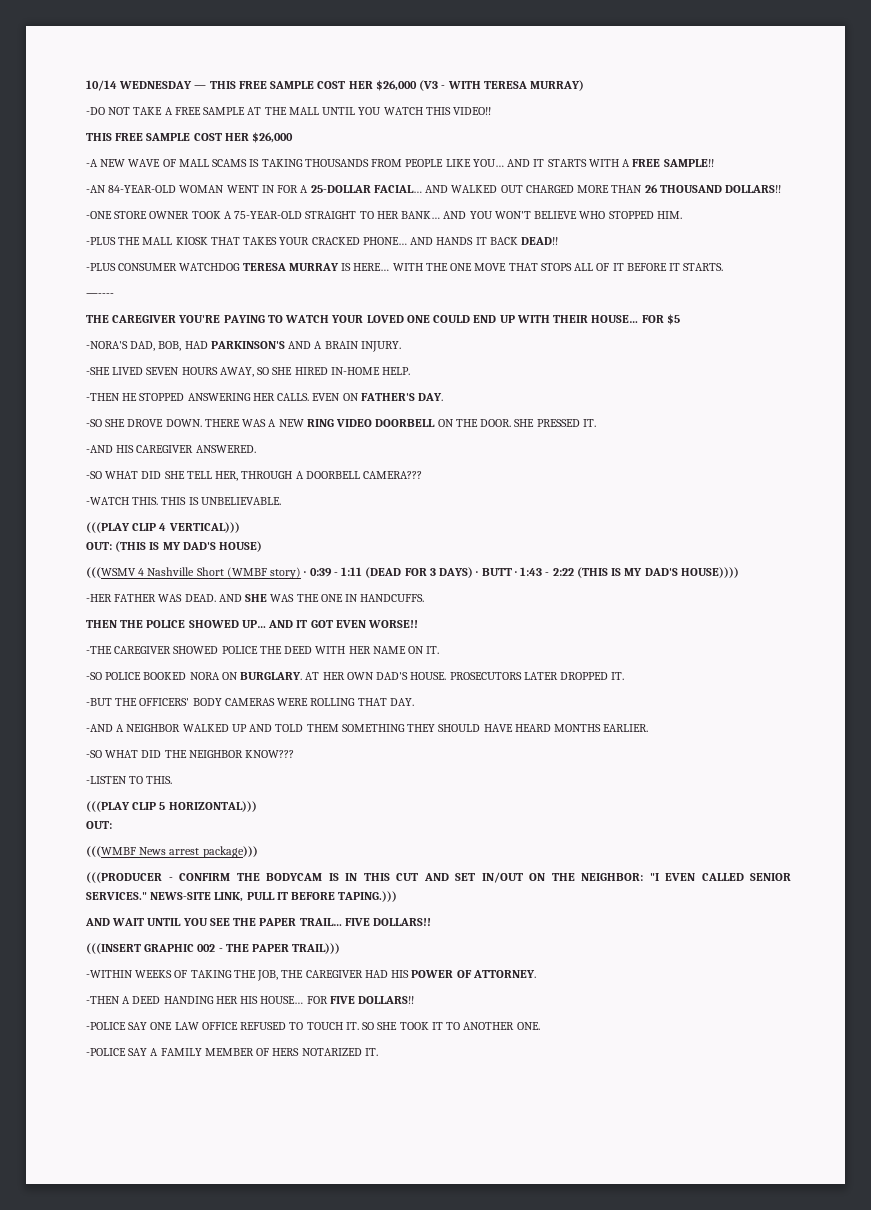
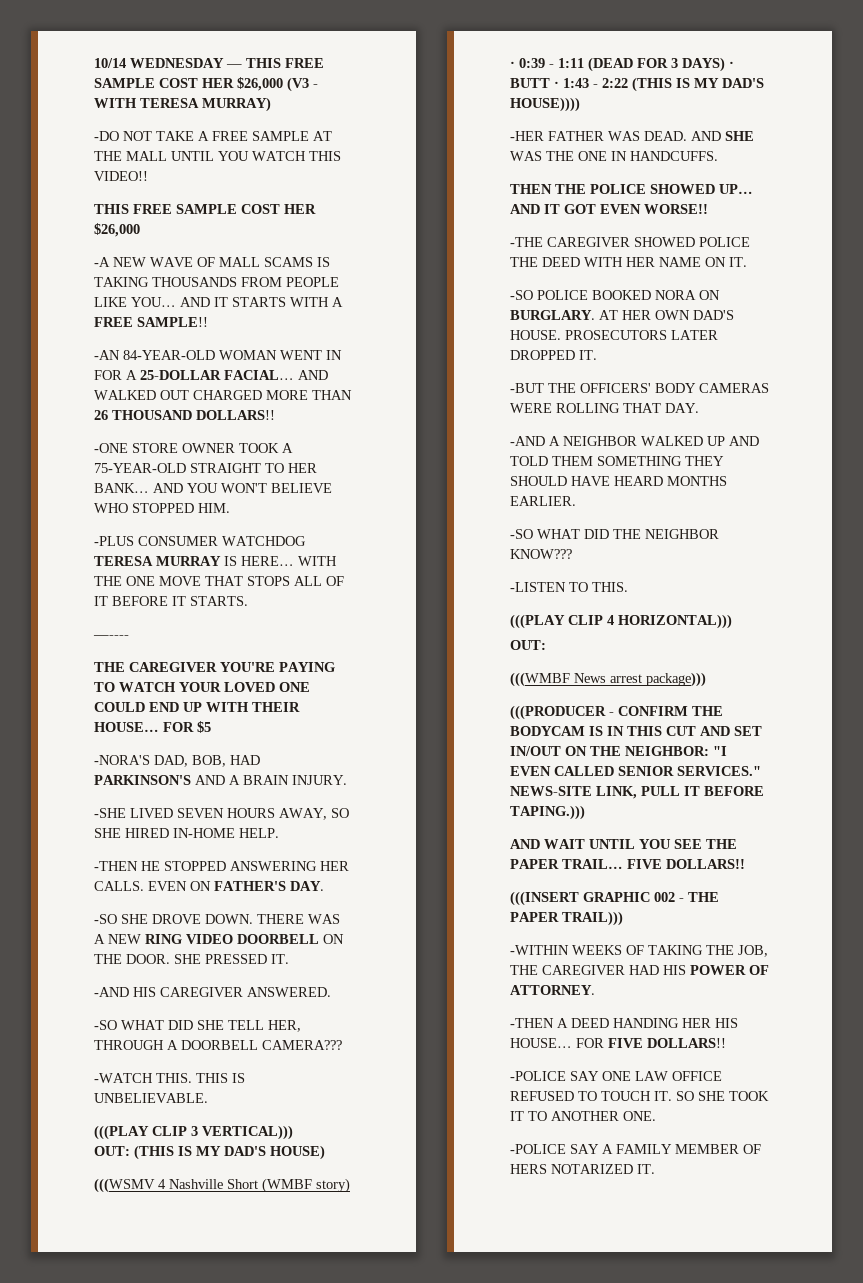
- -PLUS THE MALL KIOSK THAT TAKES YOUR CRACKED PHONE… AND HANDS IT BACK DEAD!!
- (((PLAY CLIP 4 VERTICAL)))
+ (((PLAY CLIP 3 VERTICAL)))
- (((PLAY CLIP 5 HORIZONTAL)))
+ (((PLAY CLIP 4 HORIZONTAL)))

